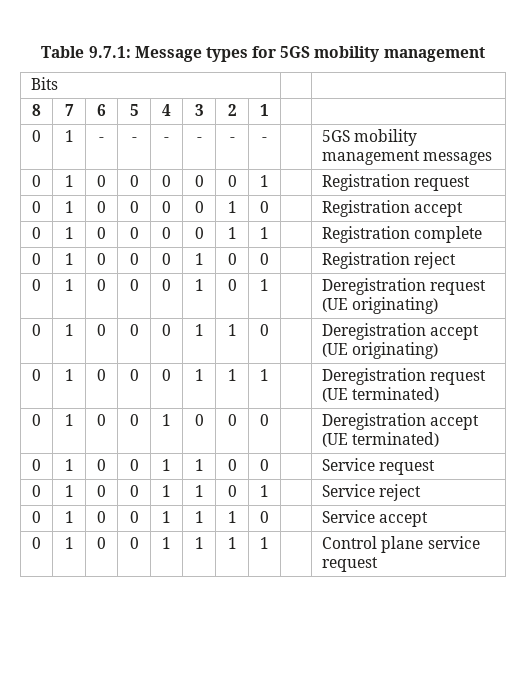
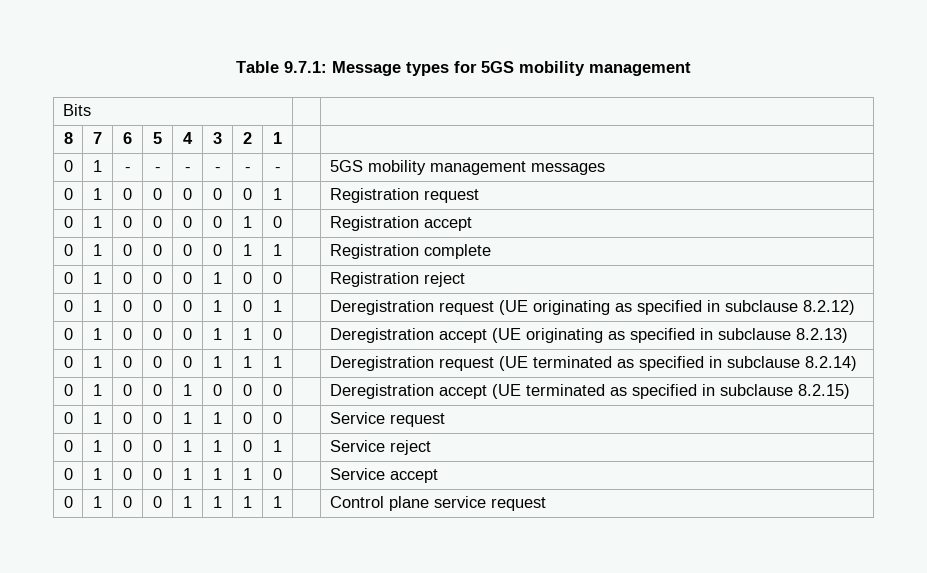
- 0 | 1 | 0 | 0 | 0 | 1 | 0 | 1 | | Deregistration request (UE originating)
+ 0 | 1 | 0 | 0 | 0 | 1 | 0 | 1 | | Deregistration request (UE originating as specified in subclause 8.2.12)
- 0 | 1 | 0 | 0 | 0 | 1 | 1 | 0 | | Deregistration accept (UE originating)
+ 0 | 1 | 0 | 0 | 0 | 1 | 1 | 0 | | Deregistration accept (UE originating as specified in subclause 8.2.13)
- 0 | 1 | 0 | 0 | 0 | 1 | 1 | 1 | | Deregistration request (UE terminated)
+ 0 | 1 | 0 | 0 | 0 | 1 | 1 | 1 | | Deregistration request (UE terminated as specified in subclause 8.2.14)
- 0 | 1 | 0 | 0 | 1 | 0 | 0 | 0 | | Deregistration accept (UE terminated)
+ 0 | 1 | 0 | 0 | 1 | 0 | 0 | 0 | | Deregistration accept (UE terminated as specified in subclause 8.2.15)

